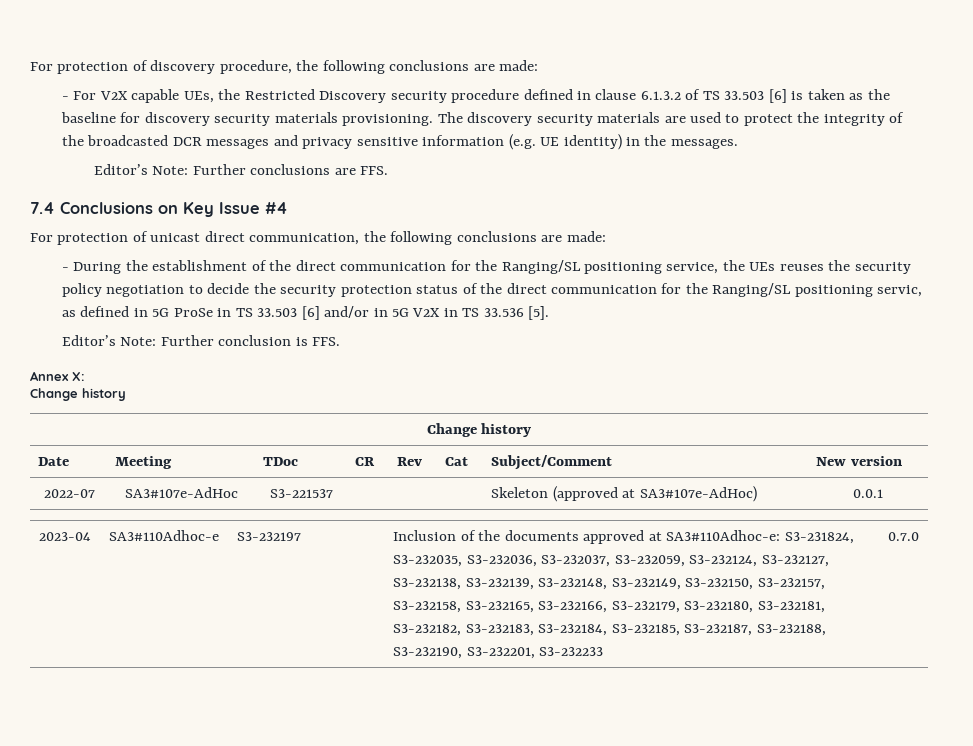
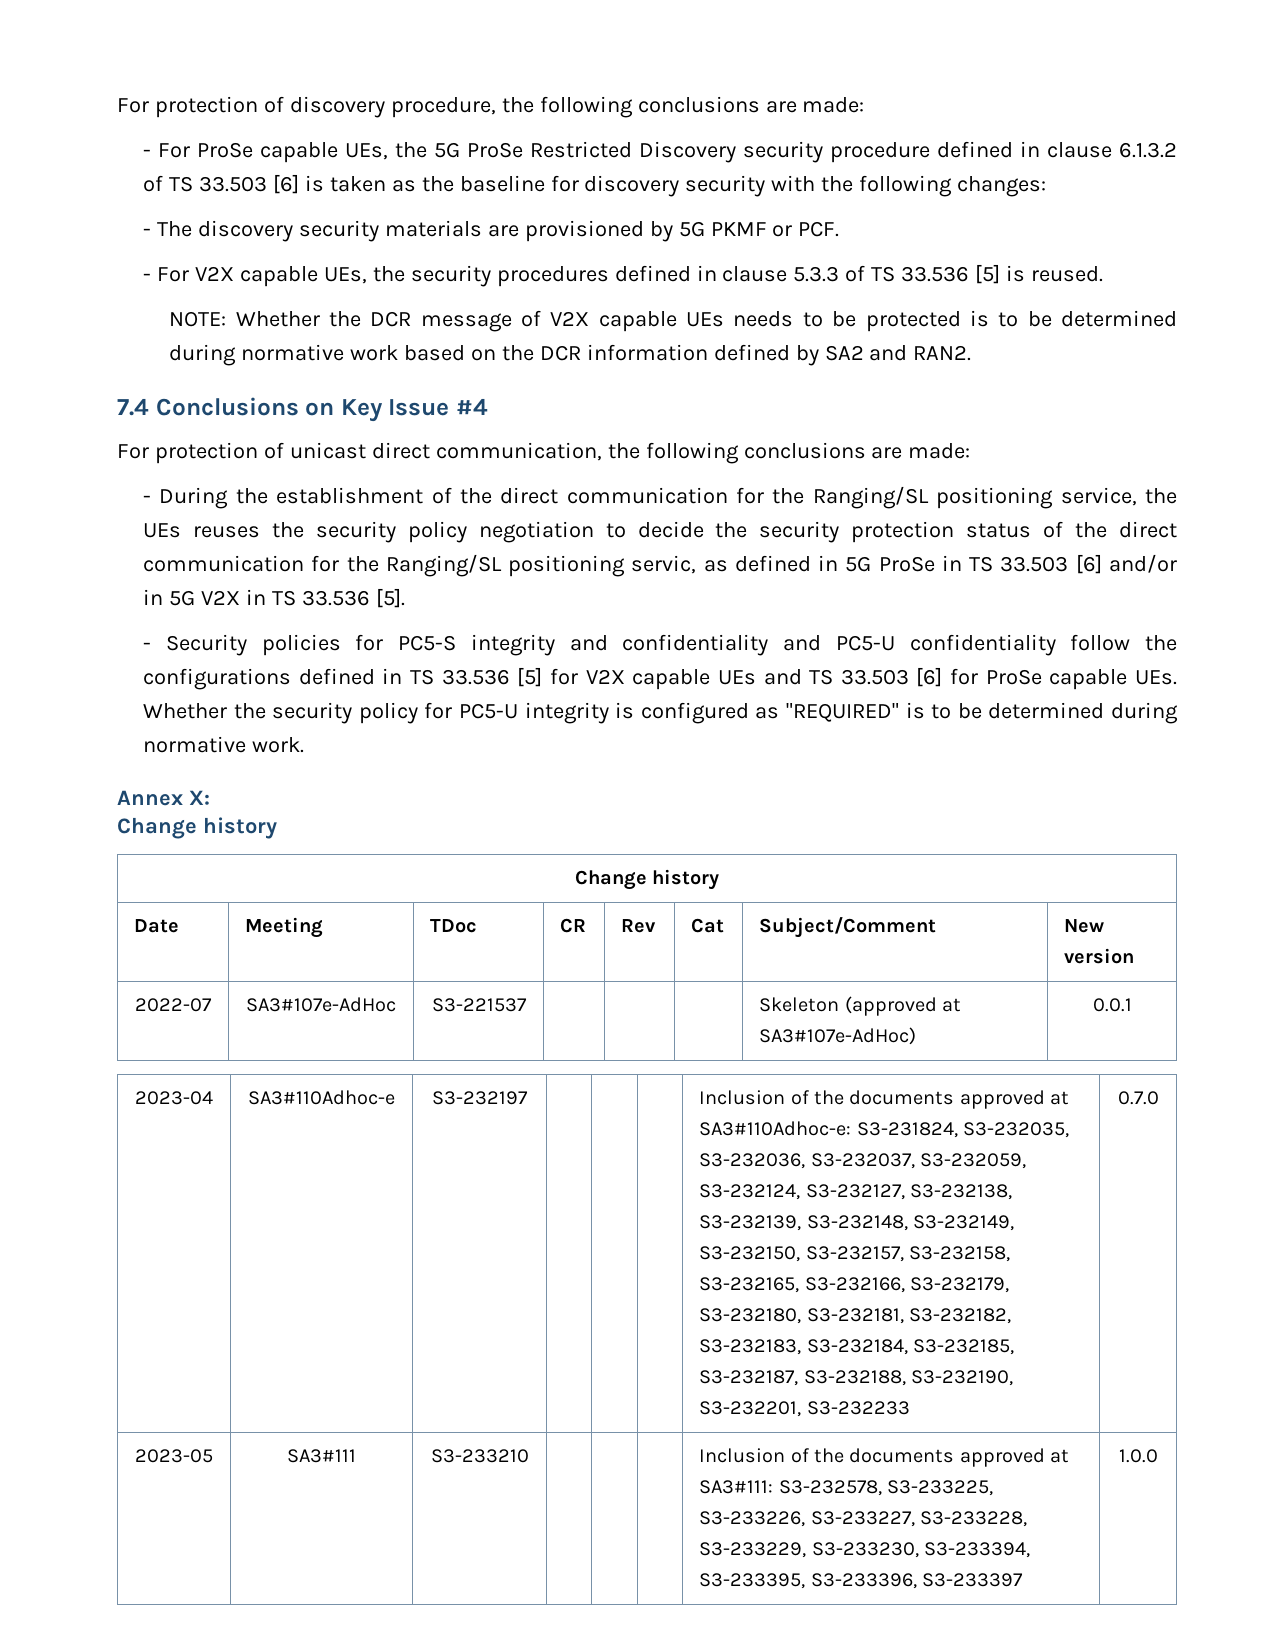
- - For V2X capable UEs, the Restricted Discovery security procedure defined in clause 6.1.3.2 of TS 33.503 [6] is taken as the baseline for discovery security materials provisioning. The discovery security materials are used to protect the integrity of the broadcasted DCR messages and privacy sensitive information (e.g. UE identity) in the messages.
- Editor’s Note: Further conclusions are FFS.
+ - For ProSe capable UEs, the 5G ProSe Restricted Discovery security procedure defined in clause 6.1.3.2 of TS 33.503 [6] is taken as the baseline for discovery security with the following changes:
+ - The discovery security materials are provisioned by 5G PKMF or PCF.
+ - For V2X capable UEs, the security procedures defined in clause 5.3.3 of TS 33.536 [5] is reused.
+ NOTE: Whether the DCR message of V2X capable UEs needs to be protected is to be determined during normative work based on the DCR information defined by SA2 and RAN2.
- Editor’s Note: Further conclusion is FFS.
+ - Security policies for PC5-S integrity and confidentiality and PC5-U confidentiality follow the configurations defined in TS 33.536 [5] for V2X capable UEs and TS 33.503 [6] for ProSe capable UEs. Whether the security policy for PC5-U integrity is configured as "REQUIRED" is to be determined during normative work.
+ 2023-05 | SA3#111 | S3-233210 | | | | Inclusion of the documents approved at SA3#111: S3-232578, S3-233225, S3-233226, S3-233227, S3-233228, S3-233229, S3-233230, S3-233394, S3-233395, S3-233396, S3-233397 | 1.0.0

